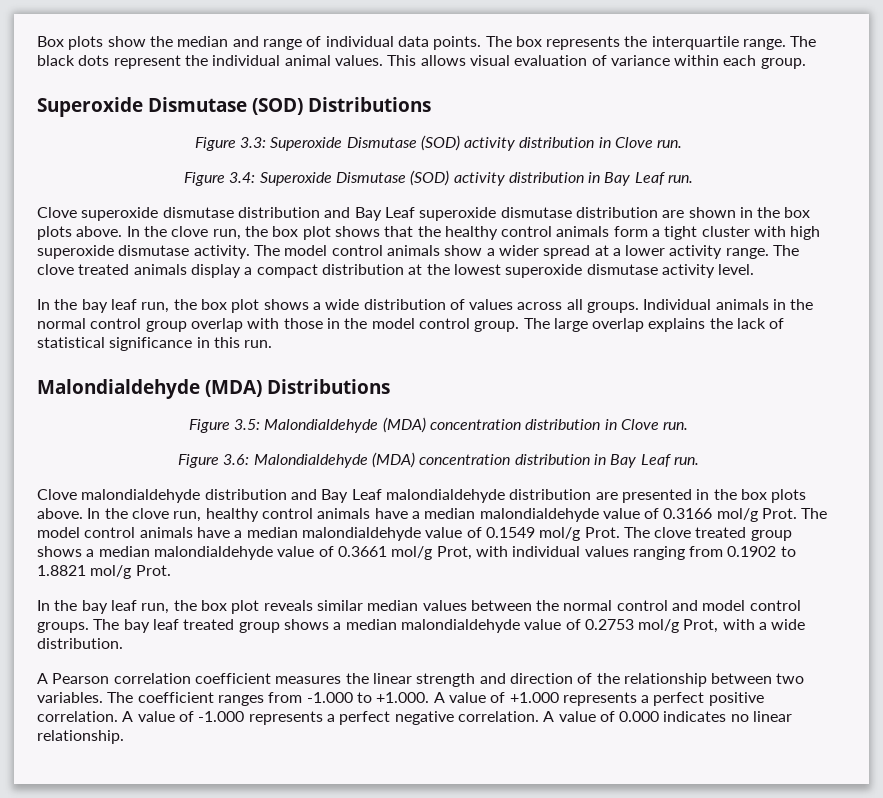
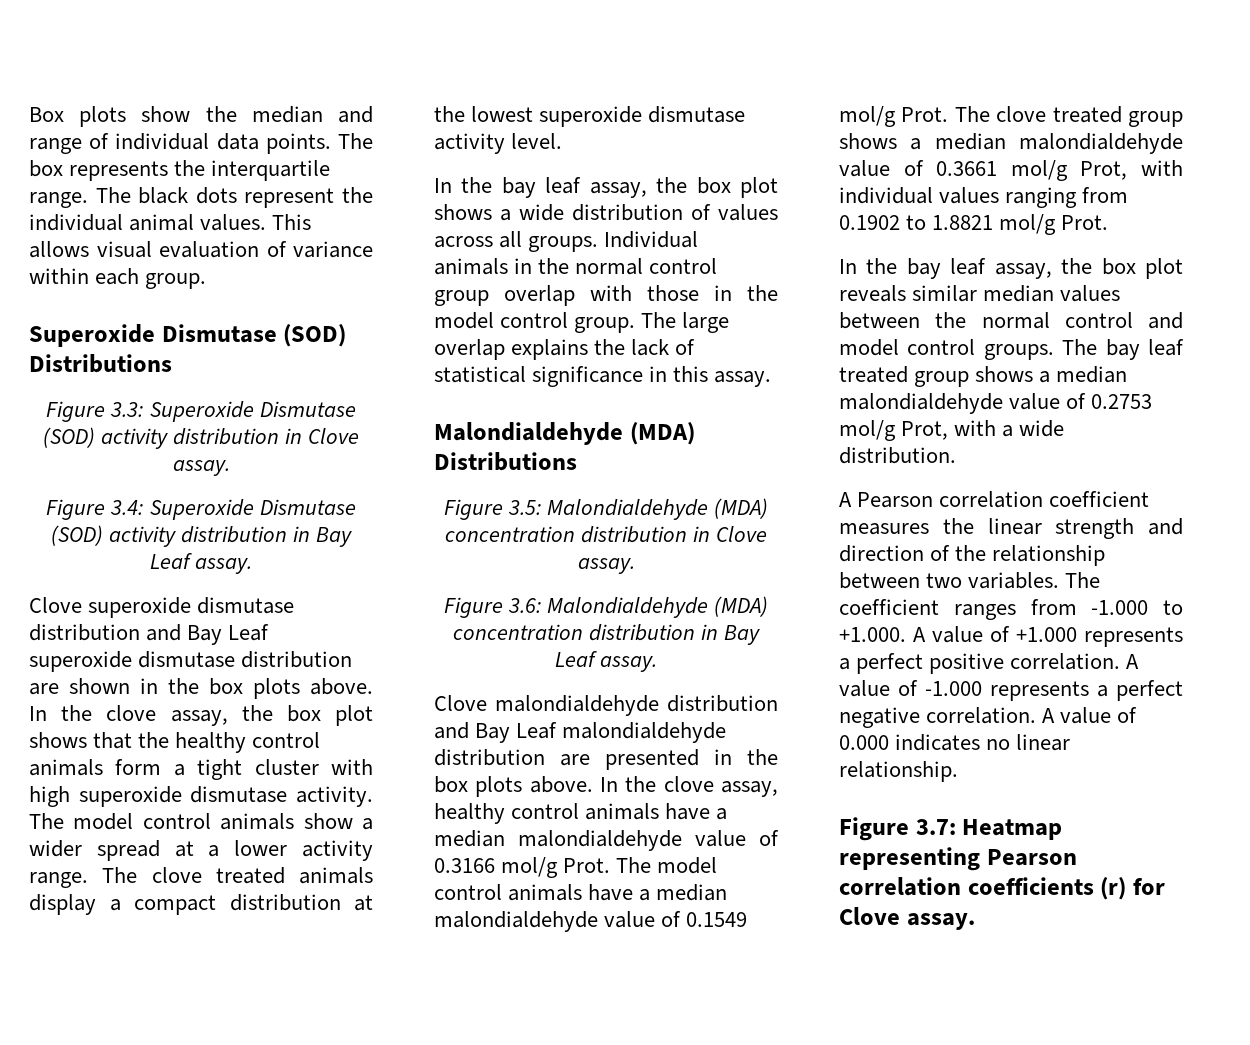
- Figure 3.3: Superoxide Dismutase (SOD) activity distribution in Clove run.
+ Figure 3.3: Superoxide Dismutase (SOD) activity distribution in Clove assay.
- Figure 3.4: Superoxide Dismutase (SOD) activity distribution in Bay Leaf run.
+ Figure 3.4: Superoxide Dismutase (SOD) activity distribution in Bay Leaf assay.
- In the clove run, the box plot shows that the healthy control animals form a tight cluster with high superoxide dismutase activity.
+ In the clove assay, the box plot shows that the healthy control animals form a tight cluster with high superoxide dismutase activity.
- In the bay leaf run, the box plot shows a wide distribution of values across all groups.
+ In the bay leaf assay, the box plot shows a wide distribution of values across all groups.
- The large overlap explains the lack of statistical significance in this run.
+ The large overlap explains the lack of statistical significance in this assay.
- Figure 3.5: Malondialdehyde (MDA) concentration distribution in Clove run.
+ Figure 3.5: Malondialdehyde (MDA) concentration distribution in Clove assay.
- Figure 3.6: Malondialdehyde (MDA) concentration distribution in Bay Leaf run.
+ Figure 3.6: Malondialdehyde (MDA) concentration distribution in Bay Leaf assay.
- In the clove run, healthy control animals have a median malondialdehyde value of 0.3166 mol/g Prot.
+ In the clove assay, healthy control animals have a median malondialdehyde value of 0.3166 mol/g Prot.
- In the bay leaf run, the box plot reveals similar median values between the normal control and model control groups.
+ In the bay leaf assay, the box plot reveals similar median values between the normal control and model control groups.
+ Figure 3.7: Heatmap representing Pearson correlation coefficients (r) for Clove assay.

